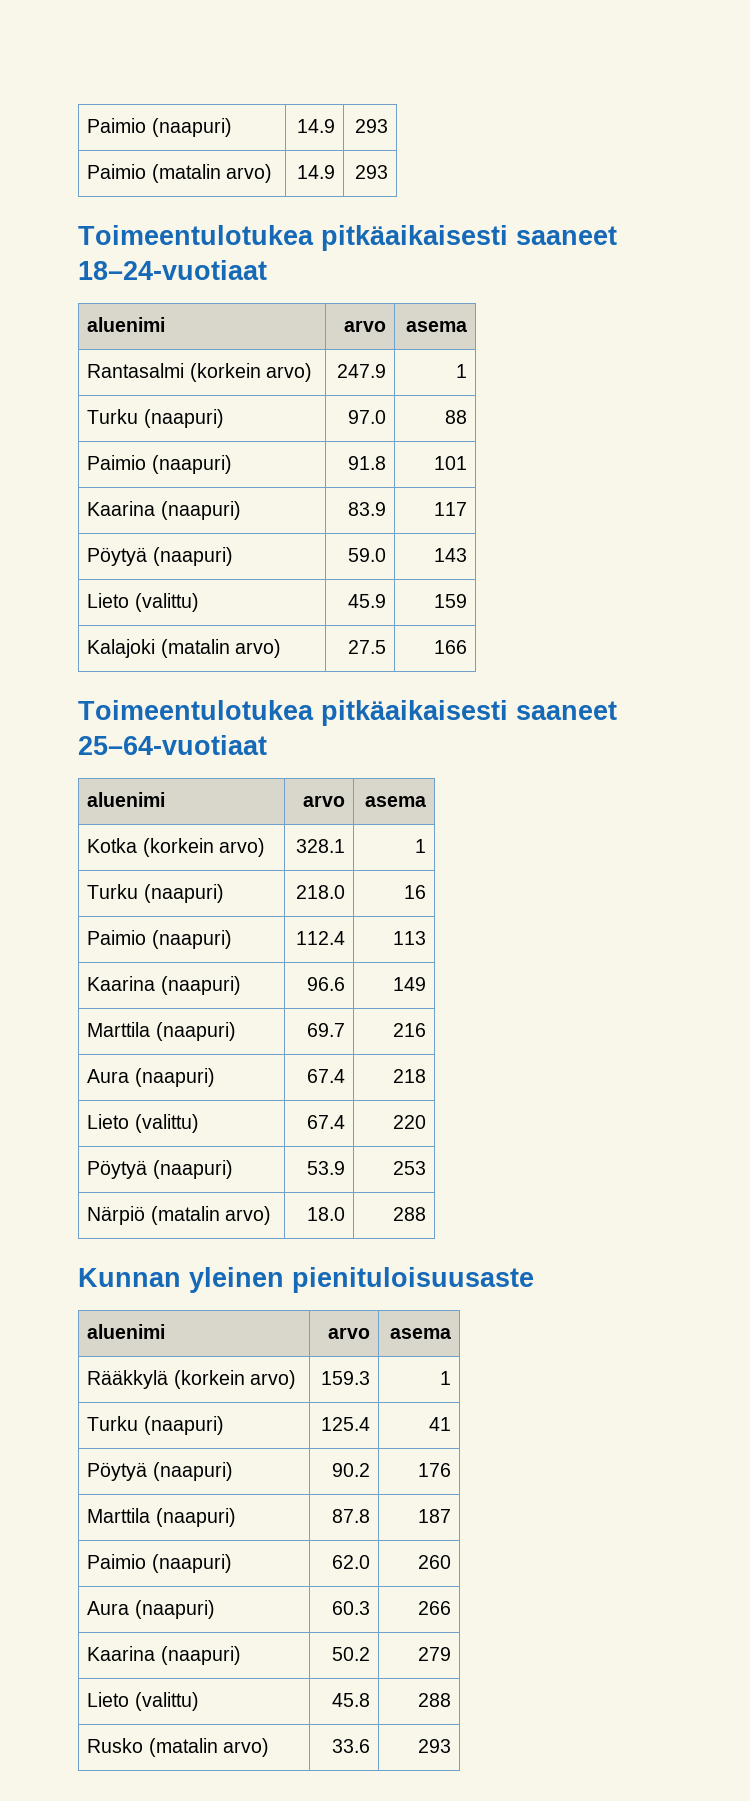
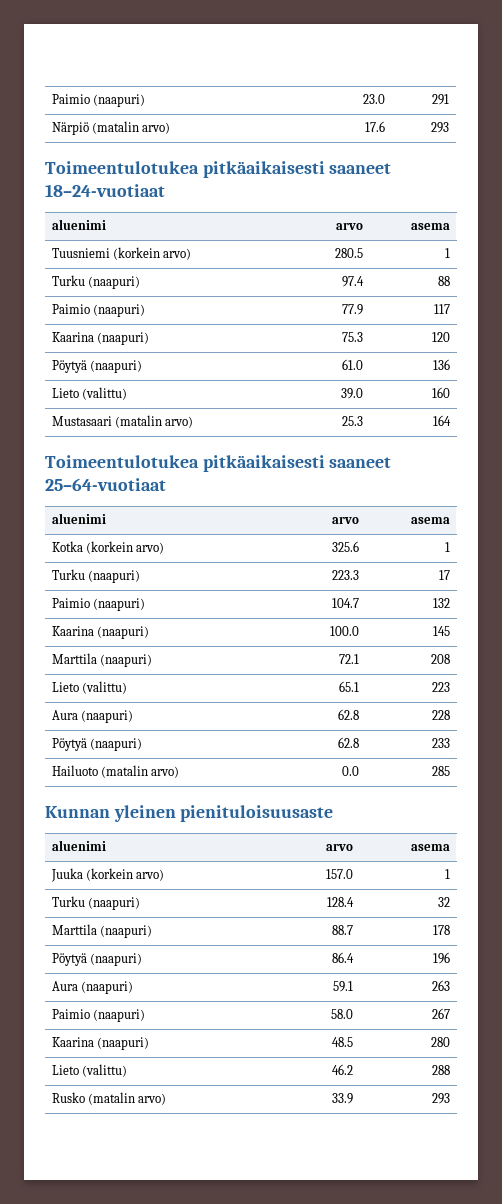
- Paimio (naapuri) | 14.9 | 293
- Paimio (matalin arvo) | 14.9 | 293
+ Paimio (naapuri) | 23.0 | 291
+ Närpiö (matalin arvo) | 17.6 | 293
- Rantasalmi (korkein arvo) | 247.9 | 1
- Turku (naapuri) | 97.0 | 88
+ Tuusniemi (korkein arvo) | 280.5 | 1
+ Turku (naapuri) | 97.4 | 88
- Paimio (naapuri) | 91.8 | 101
- Kaarina (naapuri) | 83.9 | 117
- Pöytyä (naapuri) | 59.0 | 143
- Lieto (valittu) | 45.9 | 159
- Kalajoki (matalin arvo) | 27.5 | 166
+ Paimio (naapuri) | 77.9 | 117
+ Kaarina (naapuri) | 75.3 | 120
+ Pöytyä (naapuri) | 61.0 | 136
+ Lieto (valittu) | 39.0 | 160
+ Mustasaari (matalin arvo) | 25.3 | 164
- Kotka (korkein arvo) | 328.1 | 1
- Turku (naapuri) | 218.0 | 16
- Paimio (naapuri) | 112.4 | 113
- Kaarina (naapuri) | 96.6 | 149
- Marttila (naapuri) | 69.7 | 216
- Aura (naapuri) | 67.4 | 218
- Lieto (valittu) | 67.4 | 220
- Pöytyä (naapuri) | 53.9 | 253
- Närpiö (matalin arvo) | 18.0 | 288
+ Kotka (korkein arvo) | 325.6 | 1
+ Turku (naapuri) | 223.3 | 17
+ Paimio (naapuri) | 104.7 | 132
+ Kaarina (naapuri) | 100.0 | 145
+ Marttila (naapuri) | 72.1 | 208
+ Lieto (valittu) | 65.1 | 223
+ Aura (naapuri) | 62.8 | 228
+ Pöytyä (naapuri) | 62.8 | 233
+ Hailuoto (matalin arvo) | 0.0 | 285
- Rääkkylä (korkein arvo) | 159.3 | 1
- Turku (naapuri) | 125.4 | 41
- Pöytyä (naapuri) | 90.2 | 176
- Marttila (naapuri) | 87.8 | 187
- Paimio (naapuri) | 62.0 | 260
- Aura (naapuri) | 60.3 | 266
- Kaarina (naapuri) | 50.2 | 279
- Lieto (valittu) | 45.8 | 288
+ Juuka (korkein arvo) | 157.0 | 1
+ Turku (naapuri) | 128.4 | 32
+ Marttila (naapuri) | 88.7 | 178
+ Pöytyä (naapuri) | 86.4 | 196
+ Aura (naapuri) | 59.1 | 263
+ Paimio (naapuri) | 58.0 | 267
+ Kaarina (naapuri) | 48.5 | 280
+ Lieto (valittu) | 46.2 | 288
- Rusko (matalin arvo) | 33.6 | 293
+ Rusko (matalin arvo) | 33.9 | 293

